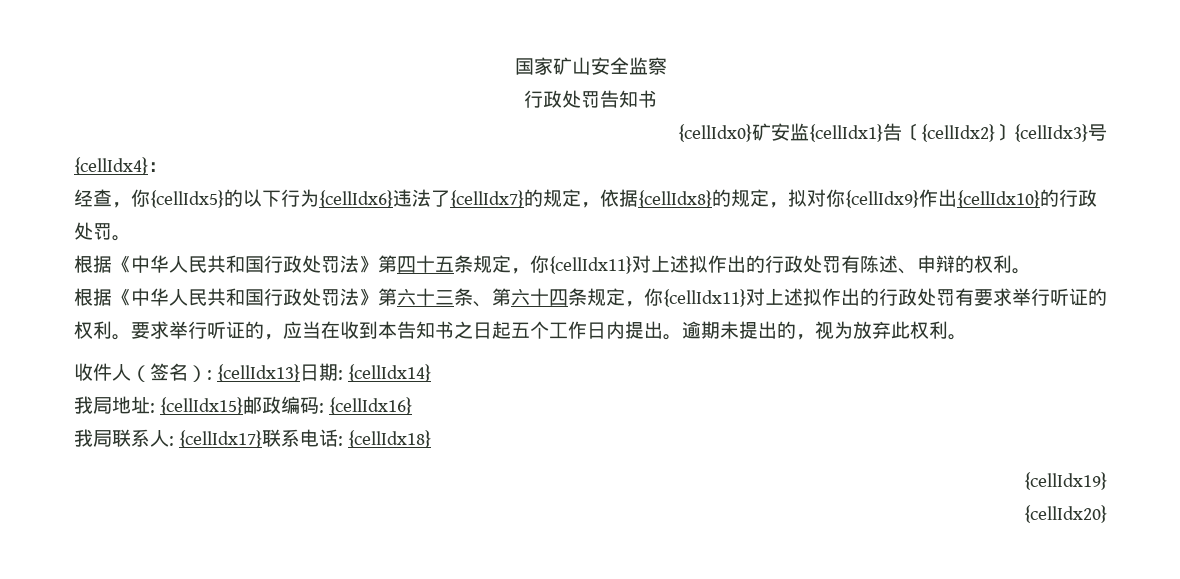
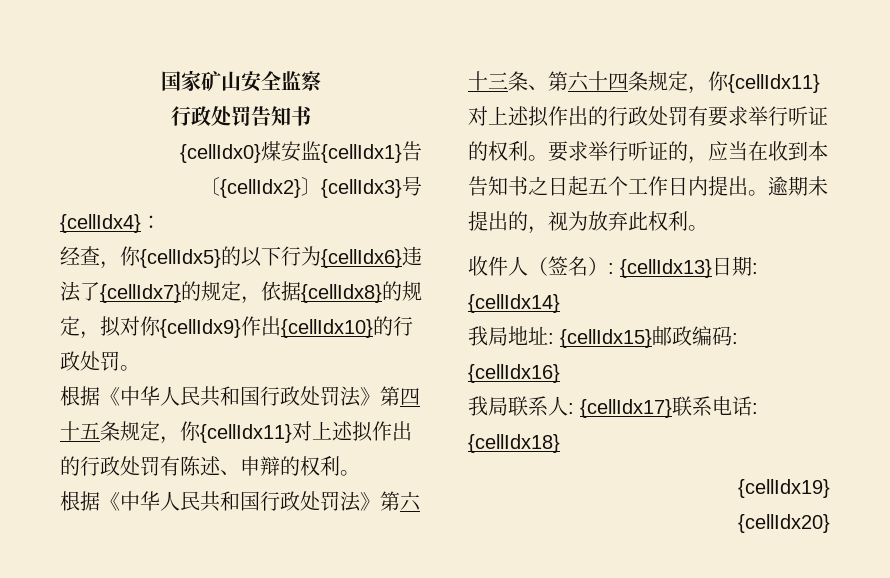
- {cellIdx0}矿安监{cellIdx1}告〔{cellIdx2}〕{cellIdx3}号
+ {cellIdx0}煤安监{cellIdx1}告〔{cellIdx2}〕{cellIdx3}号

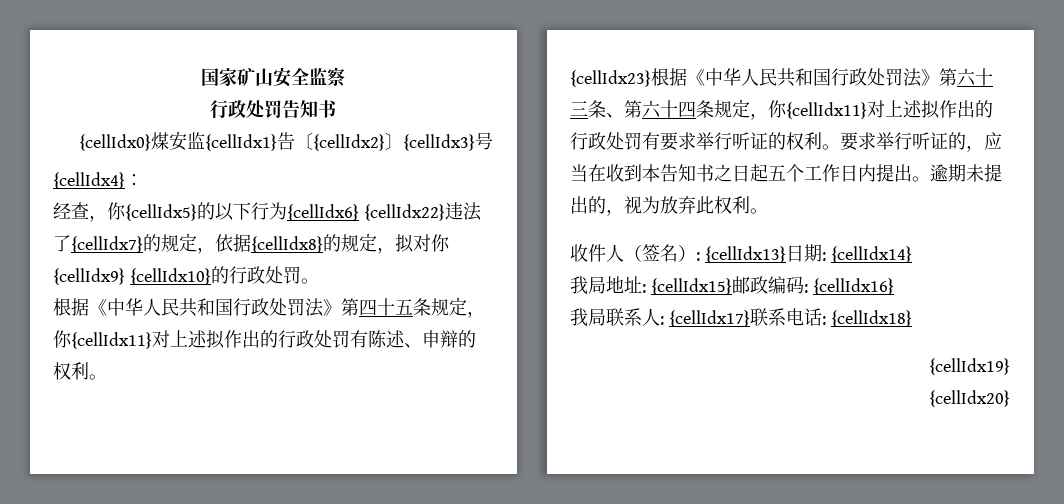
- 经查，你{cellIdx5}的以下行为{cellIdx6}违法了{cellIdx7}的规定，依据{cellIdx8}的规定，拟对你{cellIdx9}作出{cellIdx10}的行政处罚。
+ 经查，你{cellIdx5}的以下行为{cellIdx6} {cellIdx22}违法了{cellIdx7}的规定，依据{cellIdx8}的规定，拟对你{cellIdx9} {cellIdx10}的行政处罚。
- 根据《中华人民共和国行政处罚法》第六十三条、第六十四条规定，你{cellIdx11}对上述拟作出的行政处罚有要求举行听证的权利。
+ {cellIdx23}根据《中华人民共和国行政处罚法》第六十三条、第六十四条规定，你{cellIdx11}对上述拟作出的行政处罚有要求举行听证的权利。

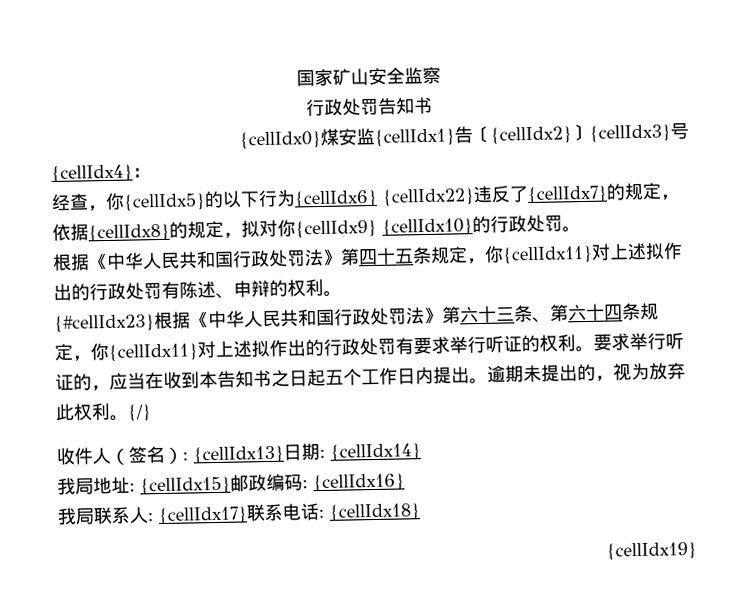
- 经查，你{cellIdx5}的以下行为{cellIdx6} {cellIdx22}违法了{cellIdx7}的规定，依据{cellIdx8}的规定，拟对你{cellIdx9} {cellIdx10}的行政处罚。
+ 经查，你{cellIdx5}的以下行为{cellIdx6} {cellIdx22}违反了{cellIdx7}的规定，依据{cellIdx8}的规定，拟对你{cellIdx9} {cellIdx10}的行政处罚。
- {cellIdx23}根据《中华人民共和国行政处罚法》第六十三条、第六十四条规定，你{cellIdx11}对上述拟作出的行政处罚有要求举行听证的权利。
+ {#cellIdx23}根据《中华人民共和国行政处罚法》第六十三条、第六十四条规定，你{cellIdx11}对上述拟作出的行政处罚有要求举行听证的权利。
+ {/}
- {cellIdx20}

